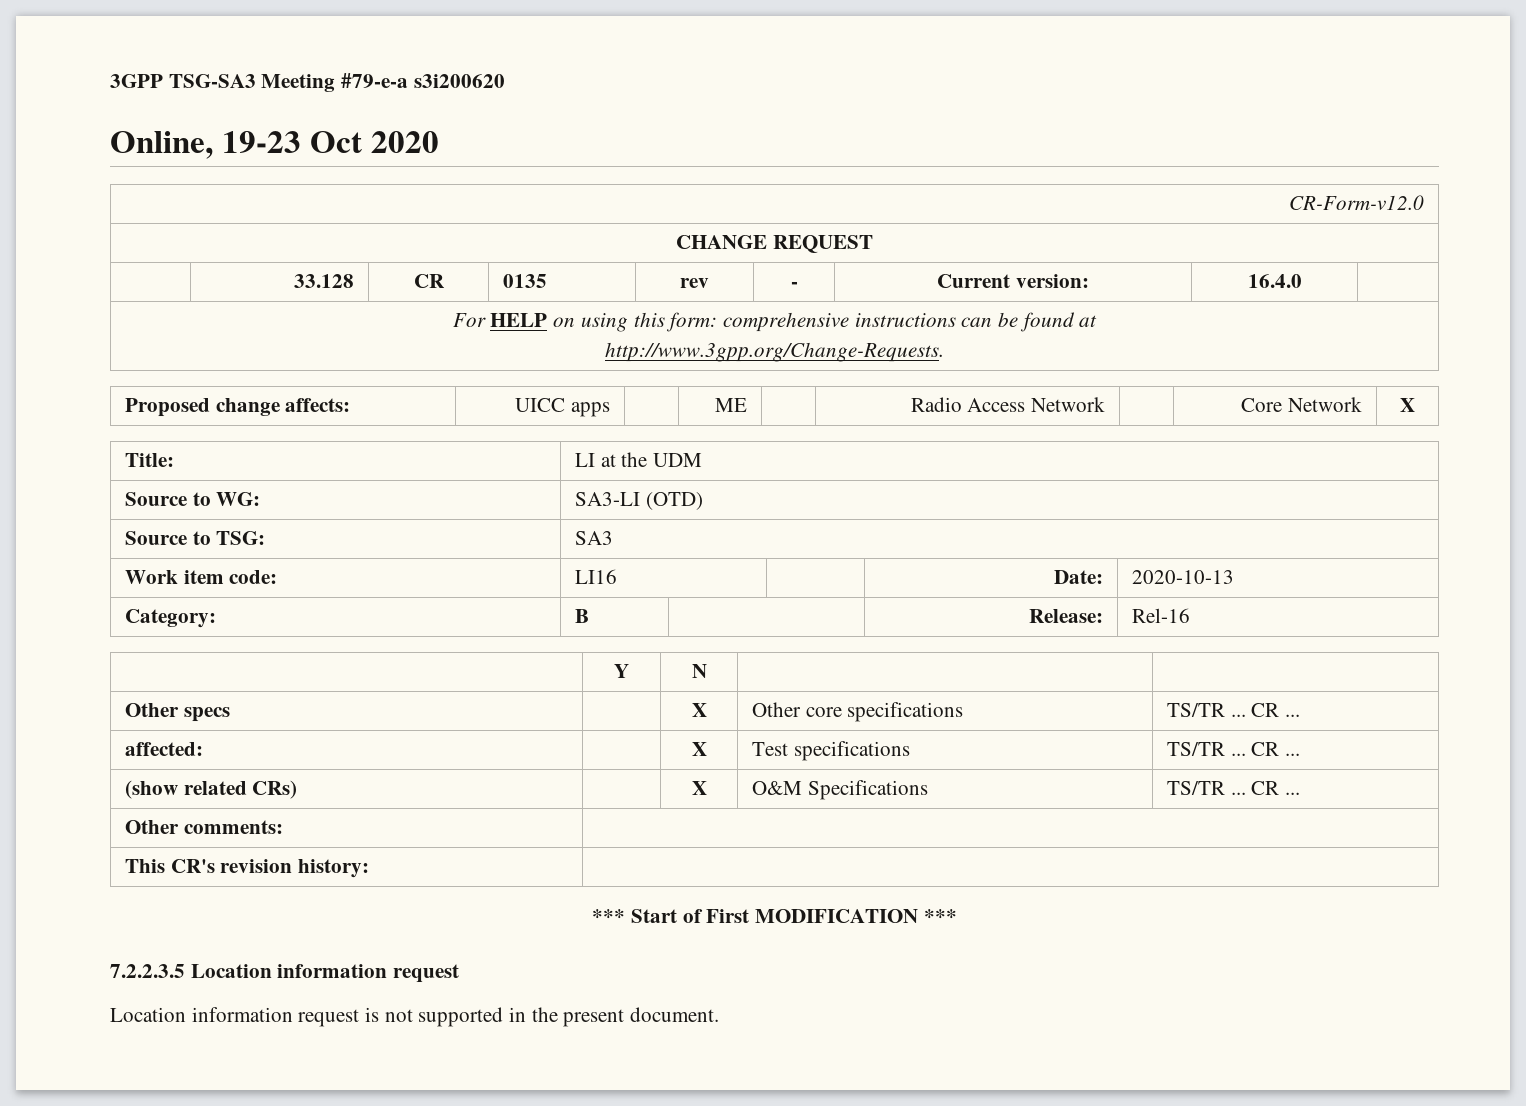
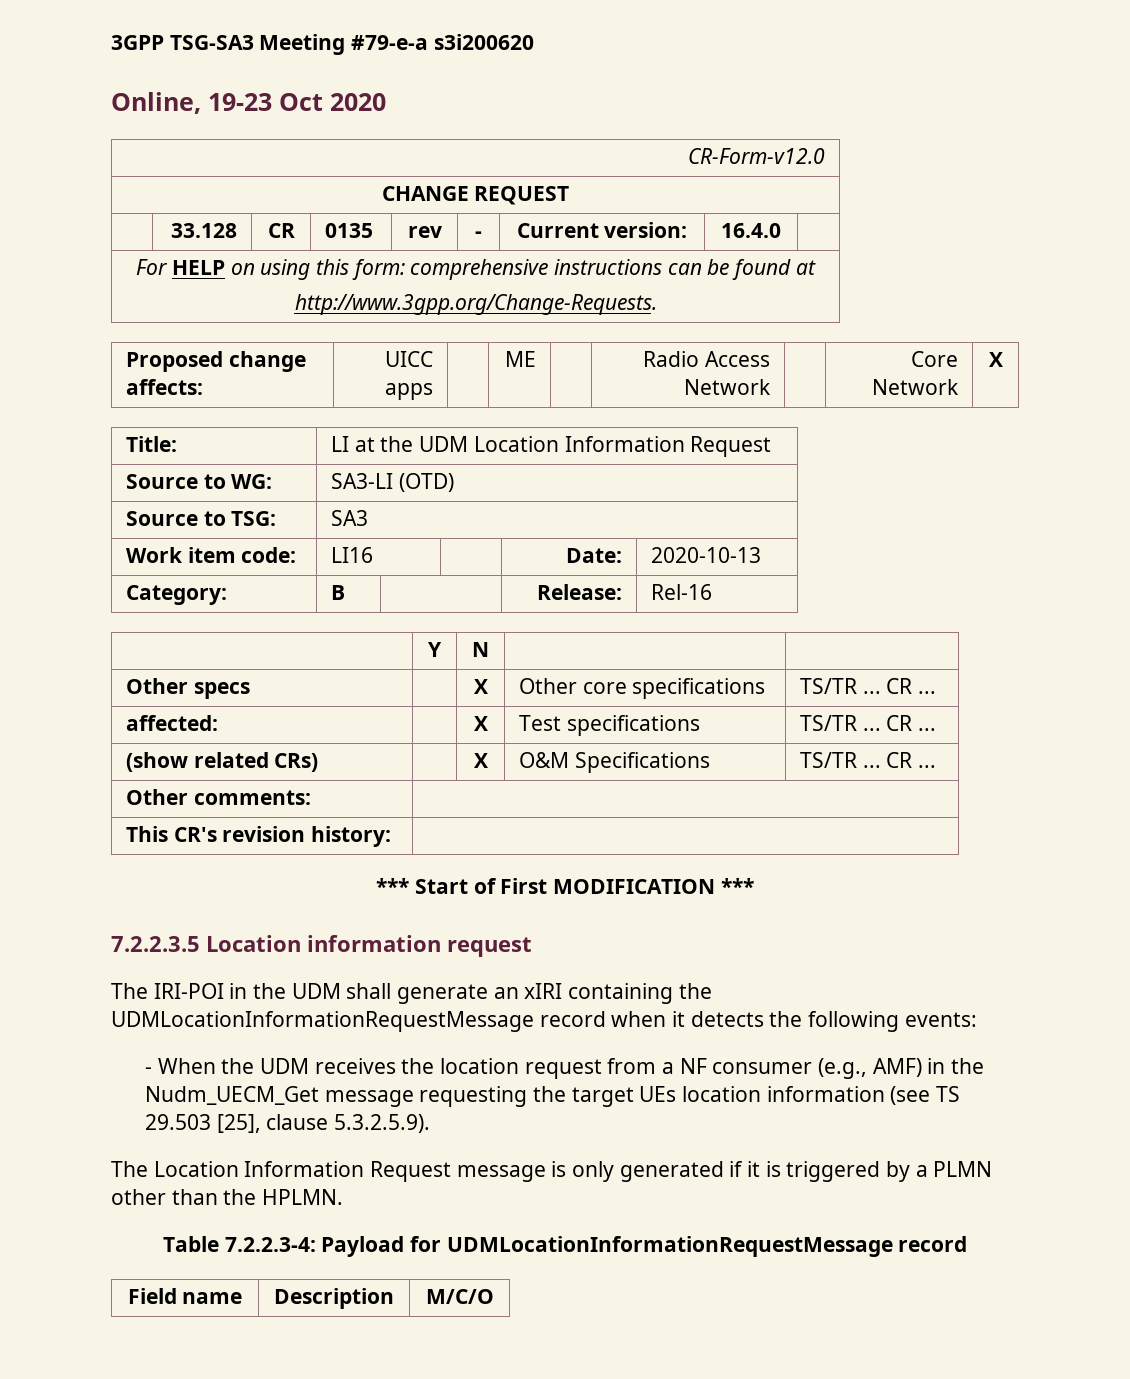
- Title: | LI at the UDM
+ Title: | LI at the UDM Location Information Request
- Location information request is not supported in the present document.
+ The IRI-POI in the UDM shall generate an xIRI containing the UDMLocationInformationRequestMessage record when it detects the following events:
+ - When the UDM receives the location request from a NF consumer (e.g., AMF) in the Nudm_UECM_Get message requesting the target UEs location information (see TS 29.503 [25], clause 5.3.2.5.9).
+ The Location Information Request message is only generated if it is triggered by a PLMN other than the HPLMN.
+ Table 7.2.2.3-4: Payload for UDMLocationInformationRequestMessage record
+ Field name | Description | M/C/O

